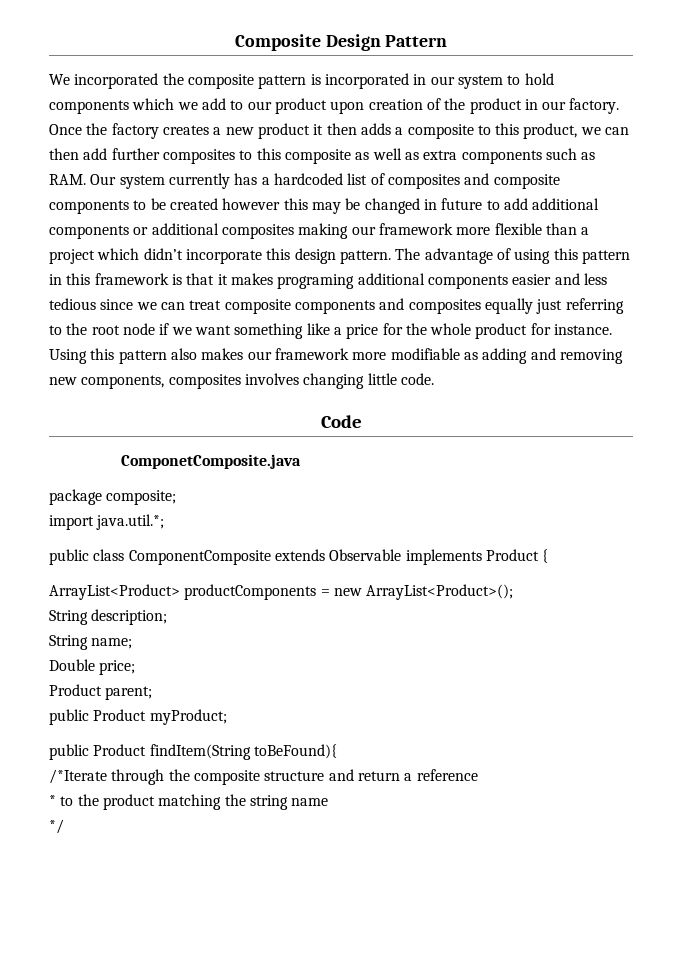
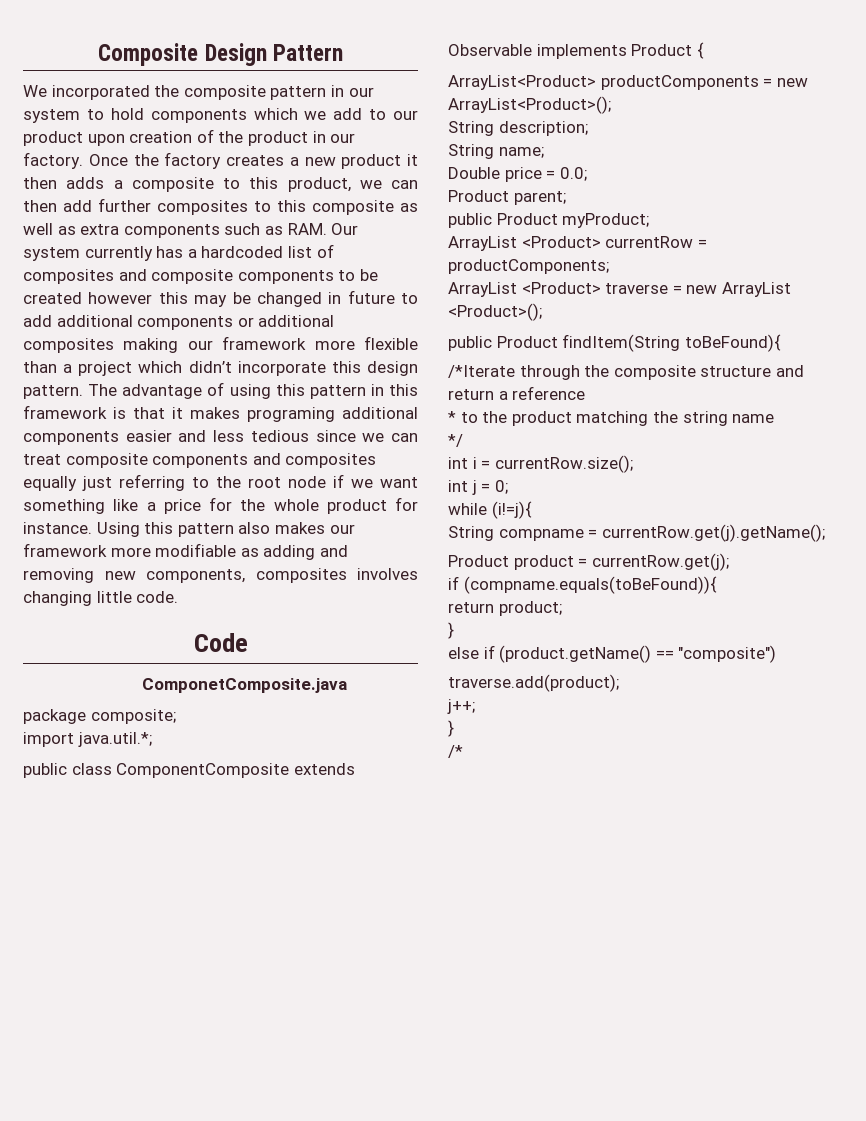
- We incorporated the composite pattern is incorporated in our system to hold components which we add to our product upon creation of the product in our factory.
+ We incorporated the composite pattern in our system to hold components which we add to our product upon creation of the product in our factory.
- Double price;
+ Double price = 0.0;
+ ArrayList <Product> currentRow = productComponents;
+ ArrayList <Product> traverse = new ArrayList <Product>();
+ int i = currentRow.size();
+ int j = 0;
+ while (i!=j){
+ String compname = currentRow.get(j).getName();
+ Product product = currentRow.get(j);
+ if (compname.equals(toBeFound)){
+ return product;
+ }
+ else if (product.getName() == "composite")
+ traverse.add(product);
+ j++;
+ }
+ /*

